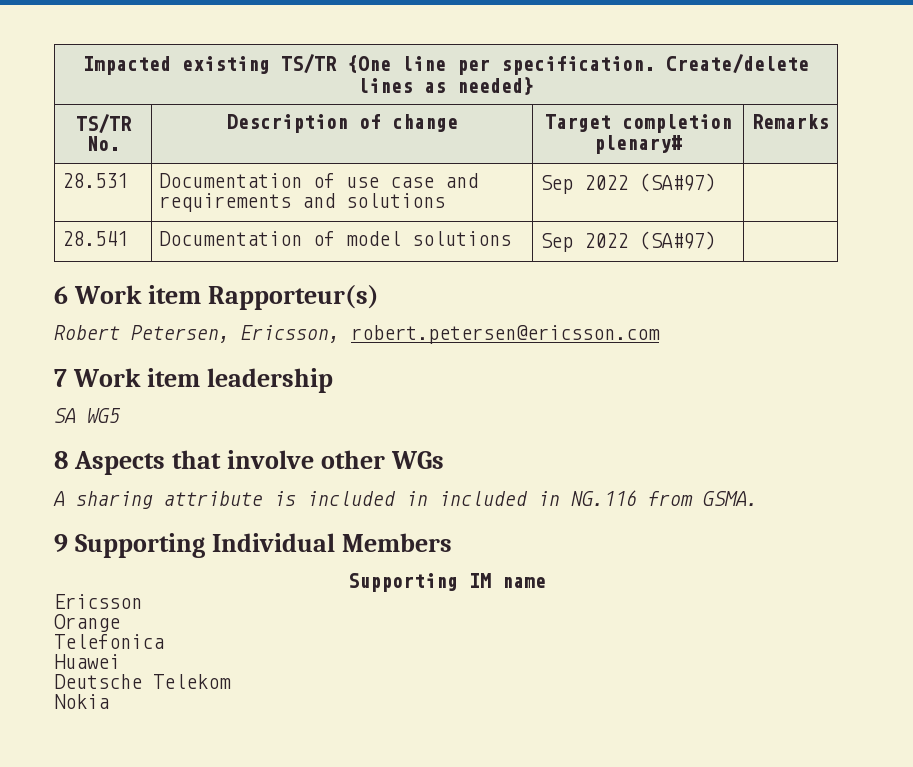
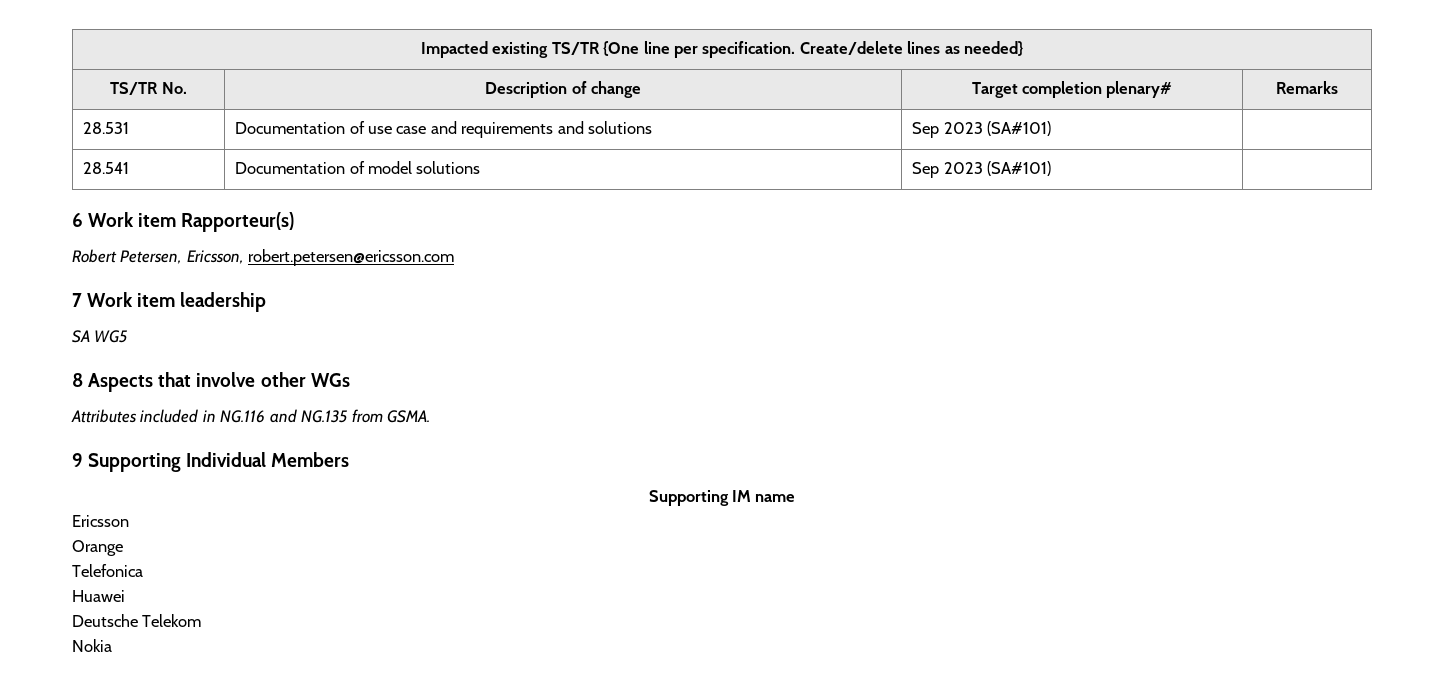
- 28.531 | Documentation of use case and requirements and solutions | Sep 2022 (SA#97) |
+ 28.531 | Documentation of use case and requirements and solutions | Sep 2023 (SA#101) |
- 28.541 | Documentation of model solutions | Sep 2022 (SA#97) |
+ 28.541 | Documentation of model solutions | Sep 2023 (SA#101) |
- A sharing attribute is included in included in NG.116 from GSMA.
+ Attributes included in NG.116 and NG.135 from GSMA.

